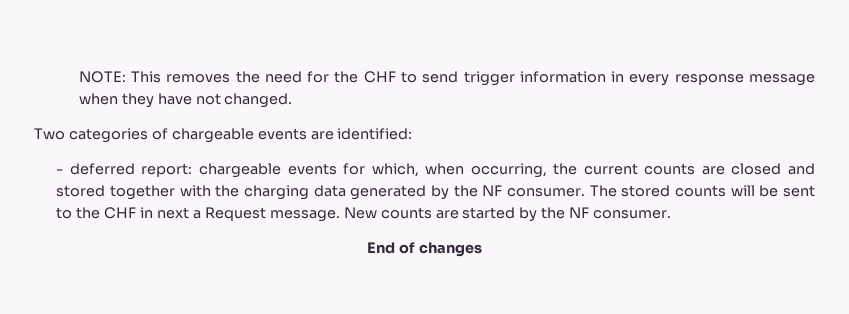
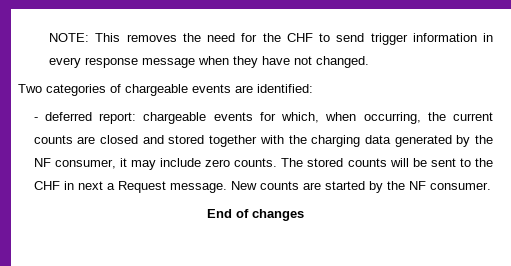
- - deferred report: chargeable events for which, when occurring, the current counts are closed and stored together with the charging data generated by the NF consumer.
+ - deferred report: chargeable events for which, when occurring, the current counts are closed and stored together with the charging data generated by the NF consumer, it may include zero counts.

